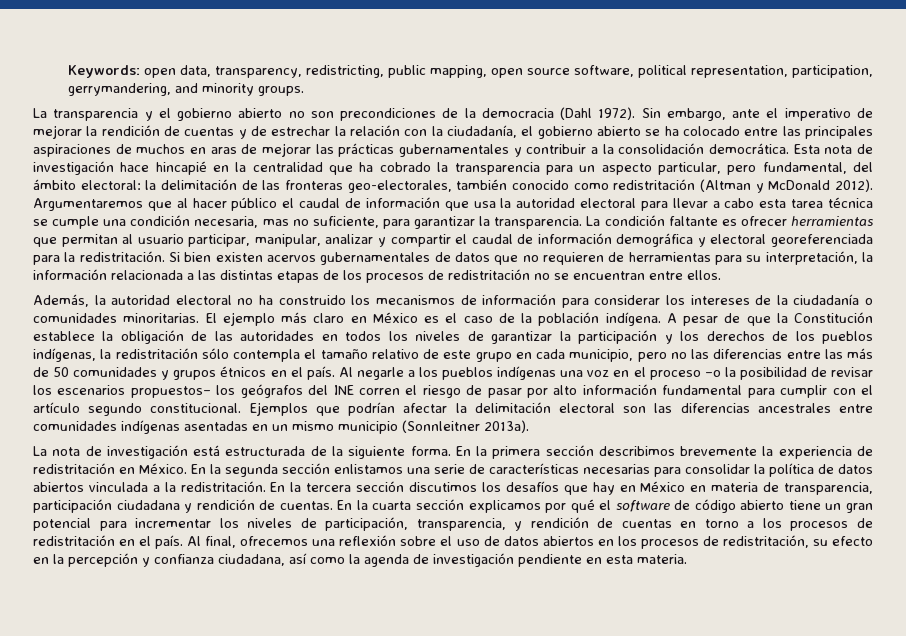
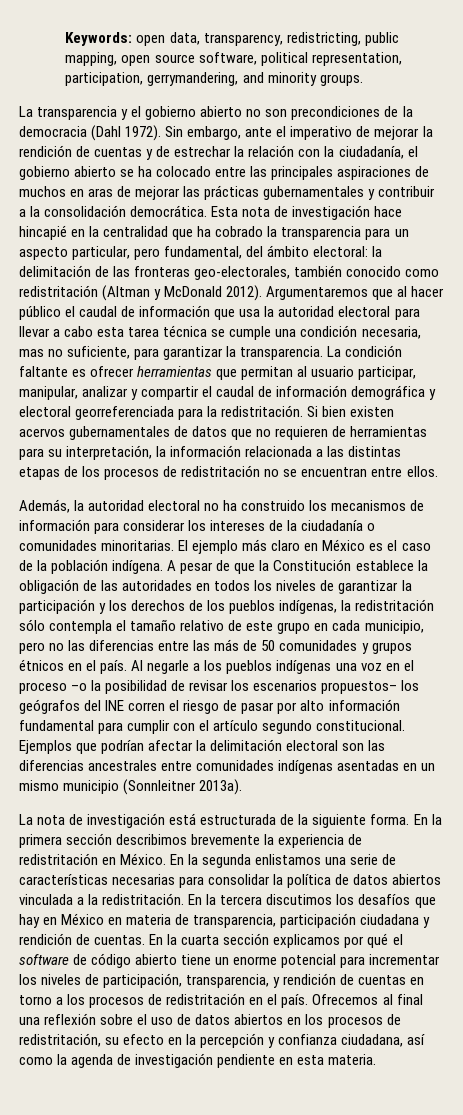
- La condición faltante es ofrecer herramientas que permitan al usuario participar, manipular, analizar y compartir el caudal de información demográfica y electoral georeferenciada para la redistritación.
+ La condición faltante es ofrecer herramientas que permitan al usuario participar, manipular, analizar y compartir el caudal de información demográfica y electoral georreferenciada para la redistritación.
- En la segunda sección enlistamos una serie de características necesarias para consolidar la política de datos abiertos vinculada a la redistritación.
+ En la segunda enlistamos una serie de características necesarias para consolidar la política de datos abiertos vinculada a la redistritación.
- En la tercera sección discutimos los desafíos que hay en México en materia de transparencia, participación ciudadana y rendición de cuentas.
+ En la tercera discutimos los desafíos que hay en México en materia de transparencia, participación ciudadana y rendición de cuentas.
- En la cuarta sección explicamos por qué el software de código abierto tiene un gran potencial para incrementar los niveles de participación, transparencia, y rendición de cuentas en torno a los procesos de redistritación en el país.
+ En la cuarta sección explicamos por qué el software de código abierto tiene un enorme potencial para incrementar los niveles de participación, transparencia, y rendición de cuentas en torno a los procesos de redistritación en el país.
- Al final, ofrecemos una reflexión sobre el uso de datos abiertos en los procesos de redistritación, su efecto en la percepción y confianza ciudadana, así como la agenda de investigación pendiente en esta materia.
+ Ofrecemos al final una reflexión sobre el uso de datos abiertos en los procesos de redistritación, su efecto en la percepción y confianza ciudadana, así como la agenda de investigación pendiente en esta materia.

